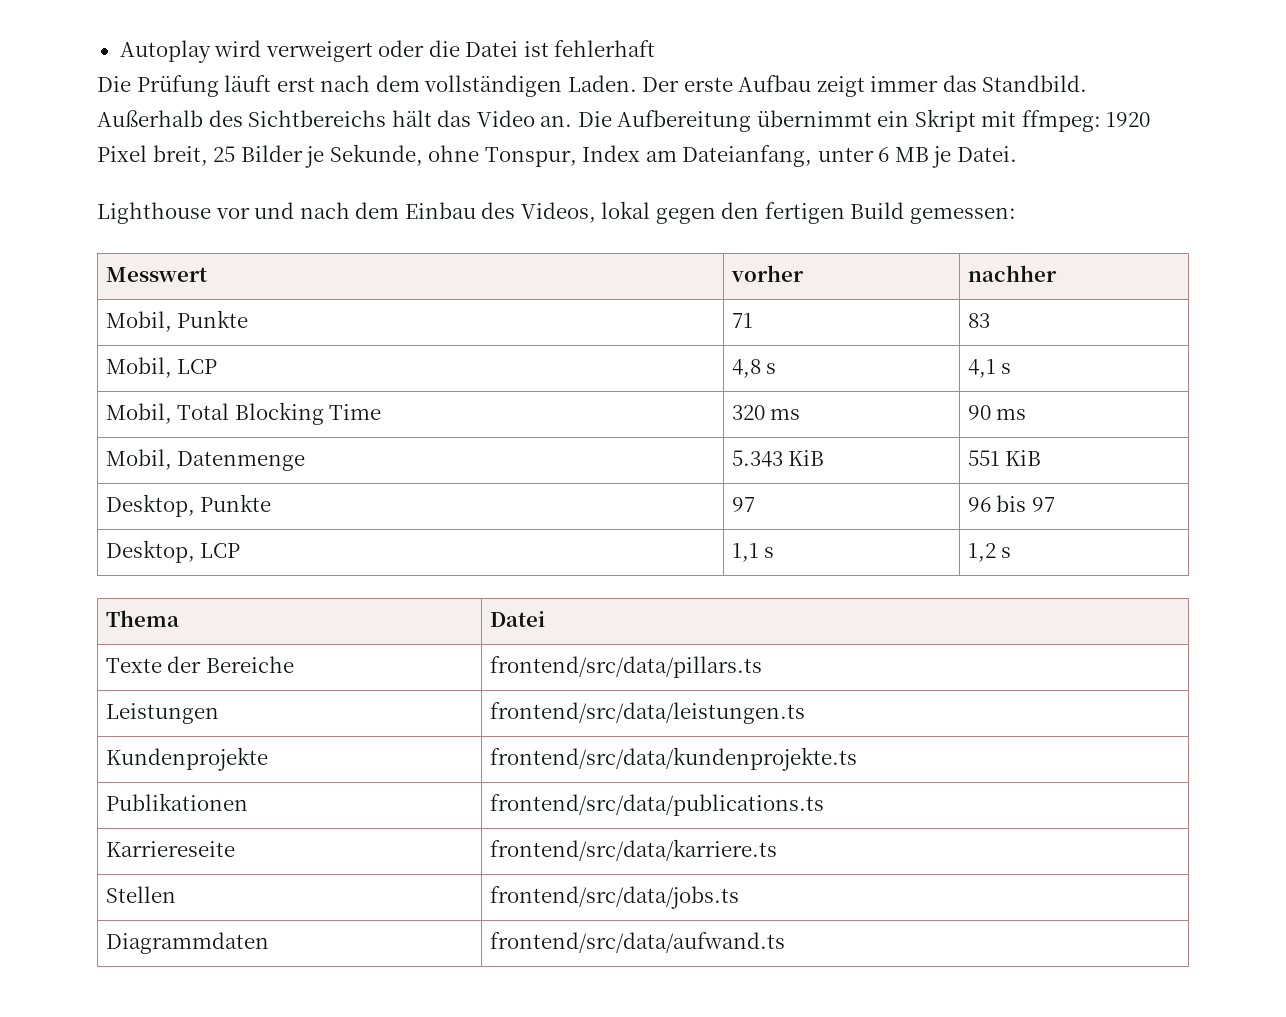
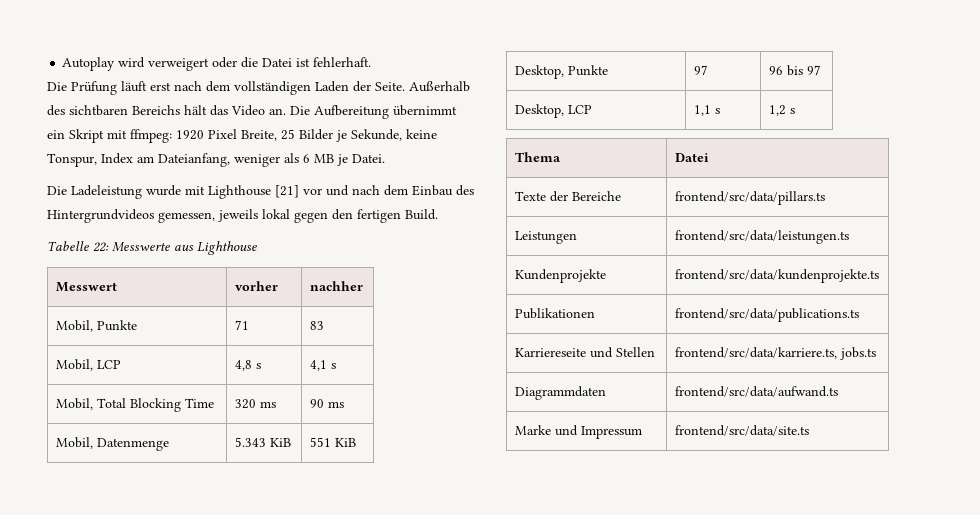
- Autoplay wird verweigert oder die Datei ist fehlerhaft
+ Autoplay wird verweigert oder die Datei ist fehlerhaft.
- Die Prüfung läuft erst nach dem vollständigen Laden. Der erste Aufbau zeigt immer das Standbild. Außerhalb des Sichtbereichs hält das Video an.
+ Die Prüfung läuft erst nach dem vollständigen Laden der Seite. Außerhalb des sichtbaren Bereichs hält das Video an.
- Die Aufbereitung übernimmt ein Skript mit ffmpeg: 1920 Pixel breit, 25 Bilder je Sekunde, ohne Tonspur, Index am Dateianfang, unter 6 MB je Datei.
+ Die Aufbereitung übernimmt ein Skript mit ffmpeg: 1920 Pixel Breite, 25 Bilder je Sekunde, keine Tonspur, Index am Dateianfang, weniger als 6 MB je Datei.
- Lighthouse vor und nach dem Einbau des Videos, lokal gegen den fertigen Build gemessen:
+ Die Ladeleistung wurde mit Lighthouse [21] vor und nach dem Einbau des Hintergrundvideos gemessen, jeweils lokal gegen den fertigen Build.
+ Tabelle 22: Messwerte aus Lighthouse
- Karriereseite | frontend/src/data/karriere.ts
- Stellen | frontend/src/data/jobs.ts
+ Karriereseite und Stellen | frontend/src/data/karriere.ts, jobs.ts
+ Marke und Impressum | frontend/src/data/site.ts

